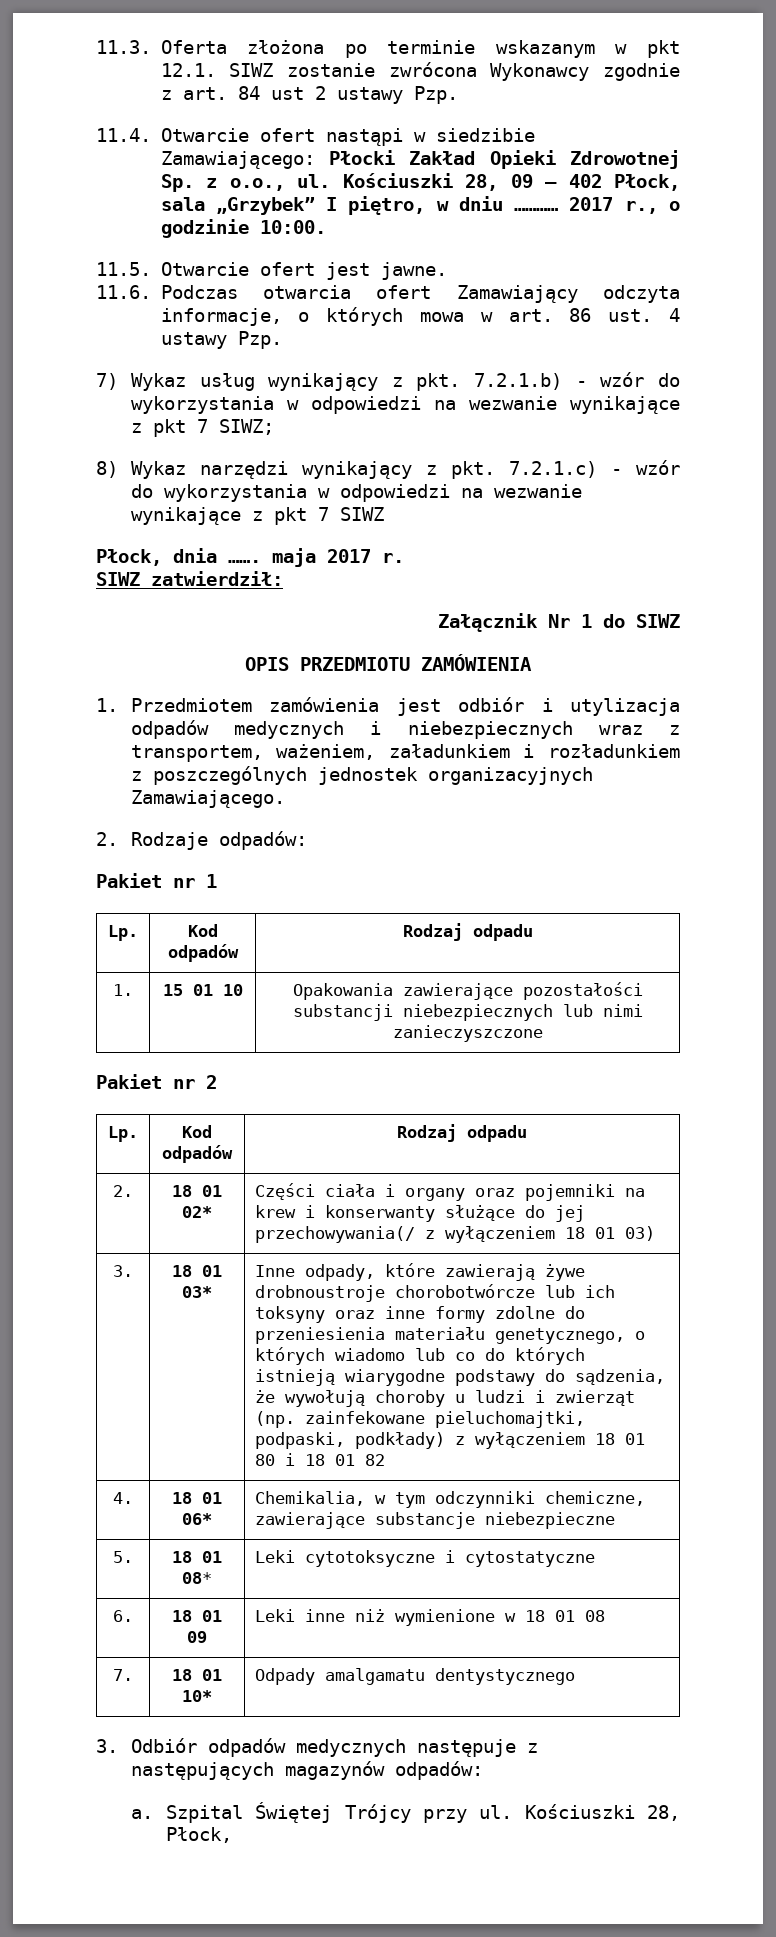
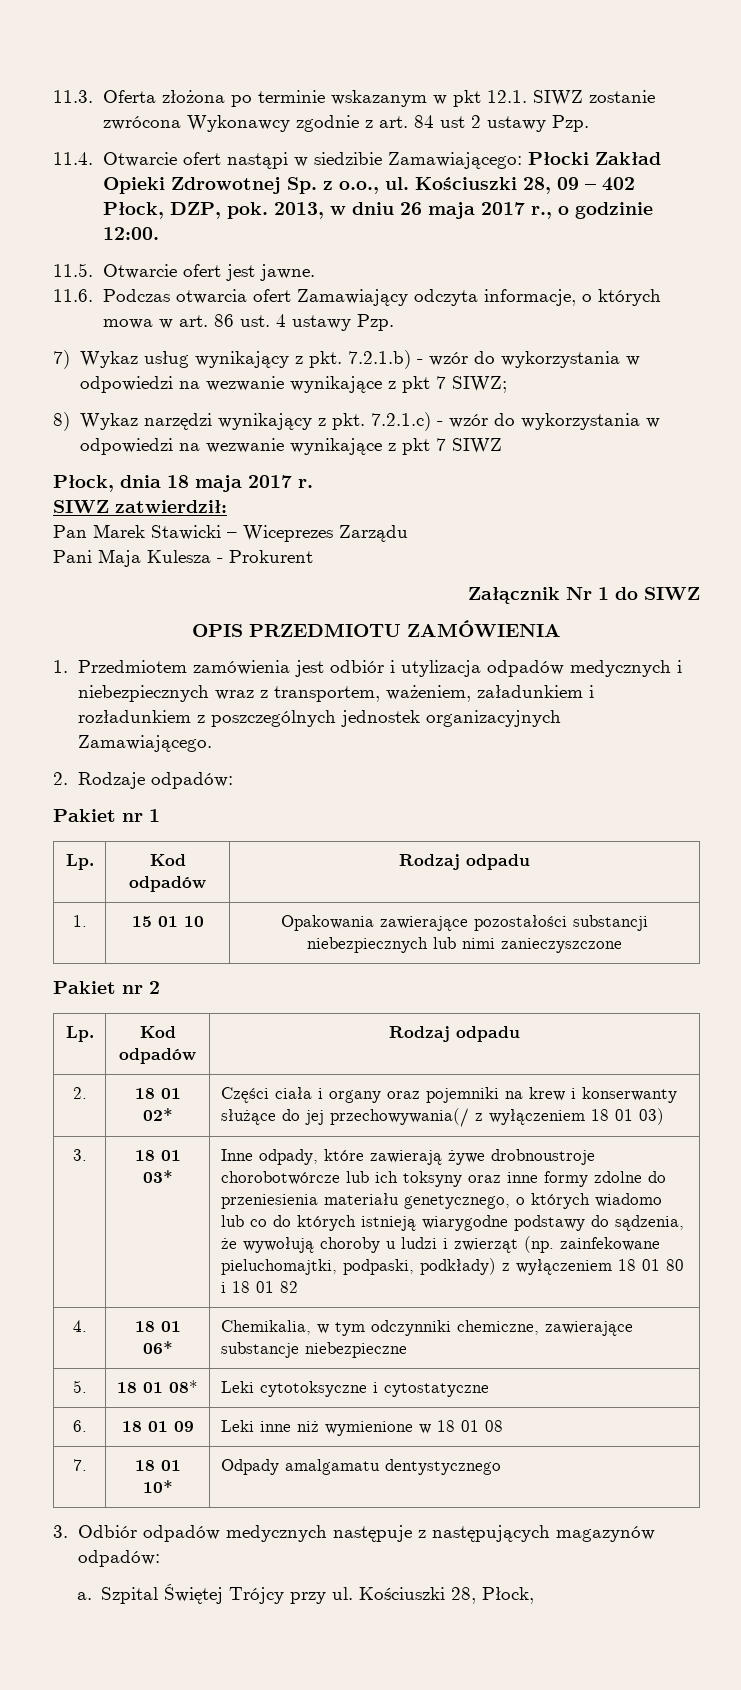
- Kościuszki 28, 09 – 402 Płock, sala „Grzybek” I piętro, w dniu ………… 2017 r., o godzinie 10:00.
+ Kościuszki 28, 09 – 402 Płock, DZP, pok. 2013, w dniu 26 maja 2017 r., o godzinie 12:00.
- Płock, dnia ……. maja 2017 r.
+ Płock, dnia 18 maja 2017 r.
+ Pan Marek Stawicki – Wiceprezes Zarządu
+ Pani Maja Kulesza - Prokurent

